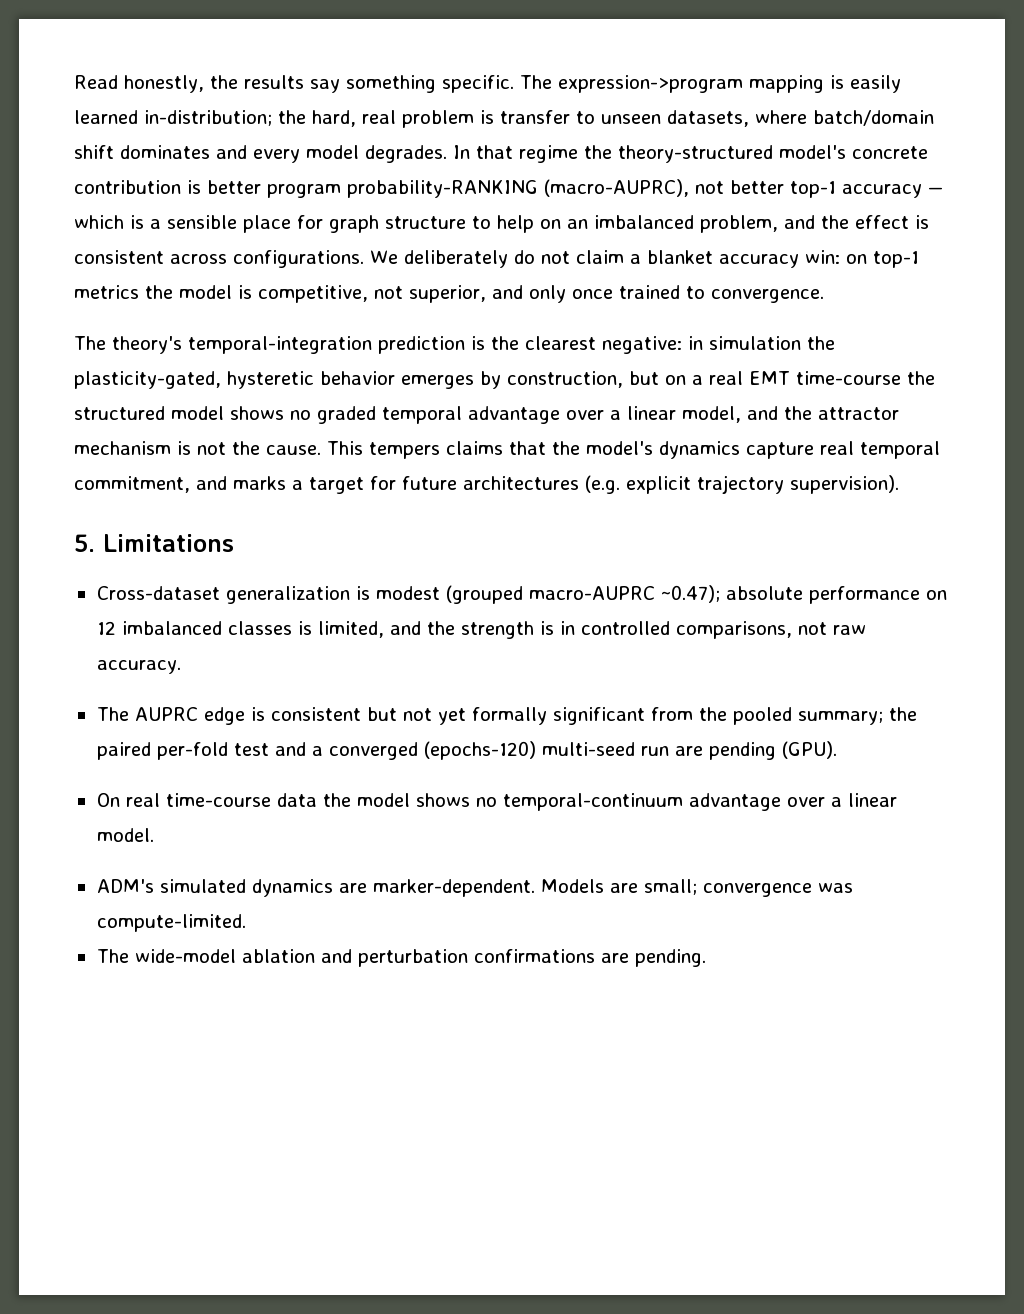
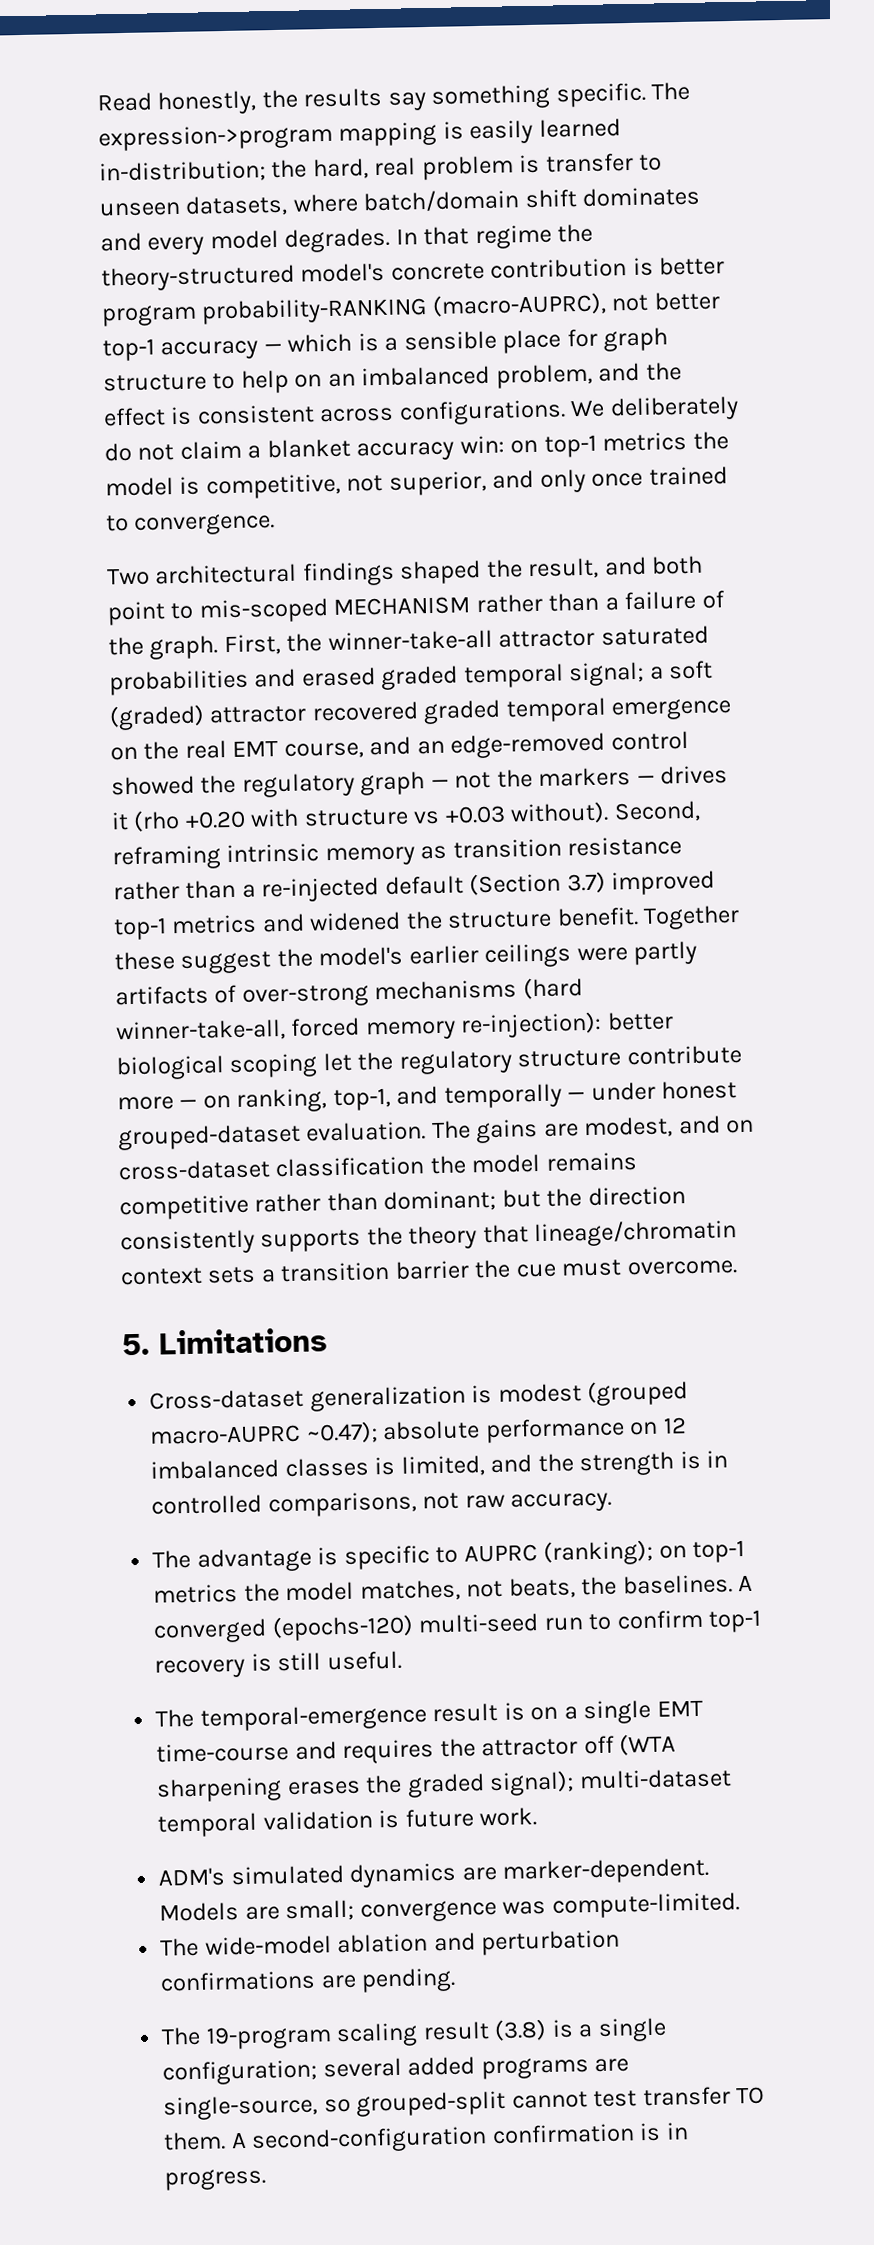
- The theory's temporal-integration prediction is the clearest negative: in simulation the plasticity-gated, hysteretic behavior emerges by construction, but on a real EMT time-course the structured model shows no graded temporal advantage over a linear model, and the attractor mechanism is not the cause. This tempers claims that the model's dynamics capture real temporal commitment, and marks a target for future architectures (e.g. explicit trajectory supervision).
+ Two architectural findings shaped the result, and both point to mis-scoped MECHANISM rather than a failure of the graph. First, the winner-take-all attractor saturated probabilities and erased graded temporal signal; a soft (graded) attractor recovered graded temporal emergence on the real EMT course, and an edge-removed control showed the regulatory graph — not the markers — drives it (rho +0.20 with structure vs +0.03 without). Second, reframing intrinsic memory as transition resistance rather than a re-injected default (Section 3.7) improved top-1 metrics and widened the structure benefit. Together these suggest the model's earlier ceilings were partly artifacts of over-strong mechanisms (hard winner-take-all, forced memory re-injection): better biological scoping let the regulatory structure contribute more — on ranking, top-1, and temporally — under honest grouped-dataset evaluation. The gains are modest, and on cross-dataset classification the model remains competitive rather than dominant; but the direction consistently supports the theory that lineage/chromatin context sets a transition barrier the cue must overcome.
- The AUPRC edge is consistent but not yet formally significant from the pooled summary; the paired per-fold test and a converged (epochs-120) multi-seed run are pending (GPU).
- On real time-course data the model shows no temporal-continuum advantage over a linear model.
+ The advantage is specific to AUPRC (ranking); on top-1 metrics the model matches, not beats, the baselines. A converged (epochs-120) multi-seed run to confirm top-1 recovery is still useful.
+ The temporal-emergence result is on a single EMT time-course and requires the attractor off (WTA sharpening erases the graded signal); multi-dataset temporal validation is future work.
+ The 19-program scaling result (3.8) is a single configuration; several added programs are single-source, so grouped-split cannot test transfer TO them. A second-configuration confirmation is in progress.

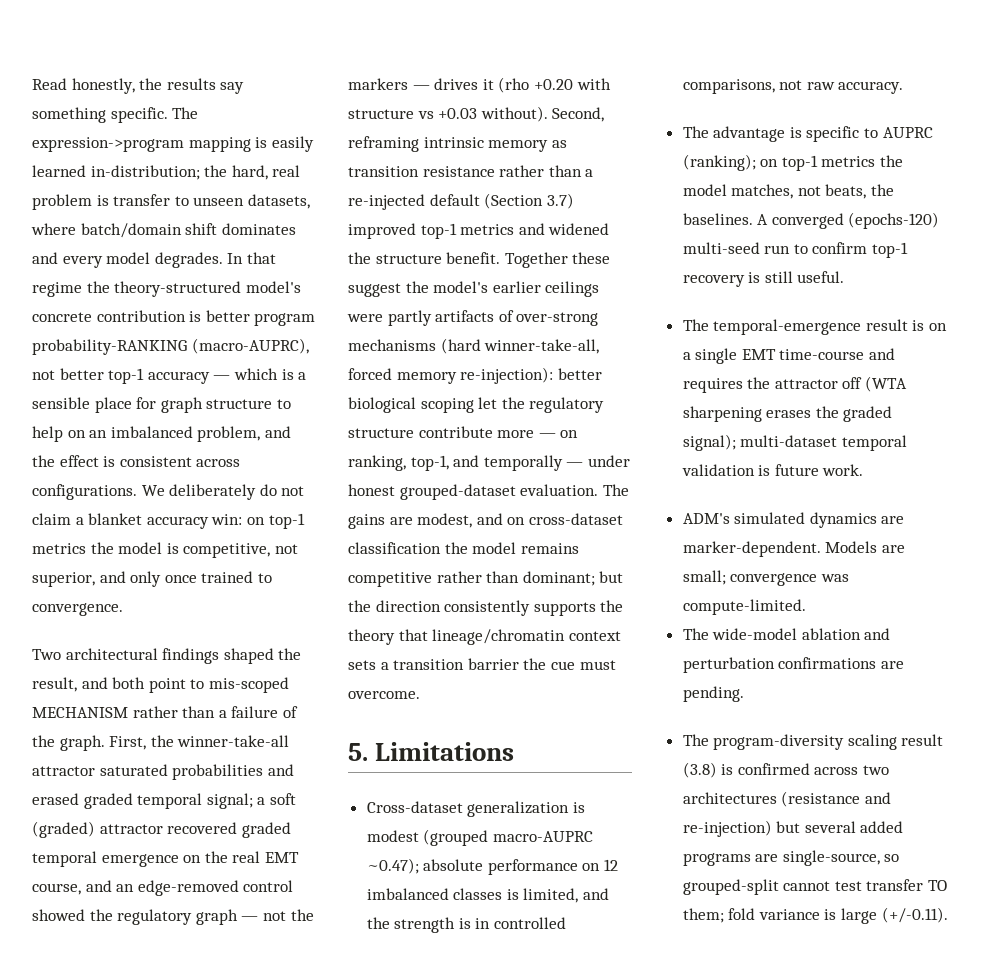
- The 19-program scaling result (3.8) is a single configuration; several added programs are single-source, so grouped-split cannot test transfer TO them. A second-configuration confirmation is in progress.
+ The program-diversity scaling result (3.8) is confirmed across two architectures (resistance and re-injection) but several added programs are single-source, so grouped-split cannot test transfer TO them; fold variance is large (+/-0.11).

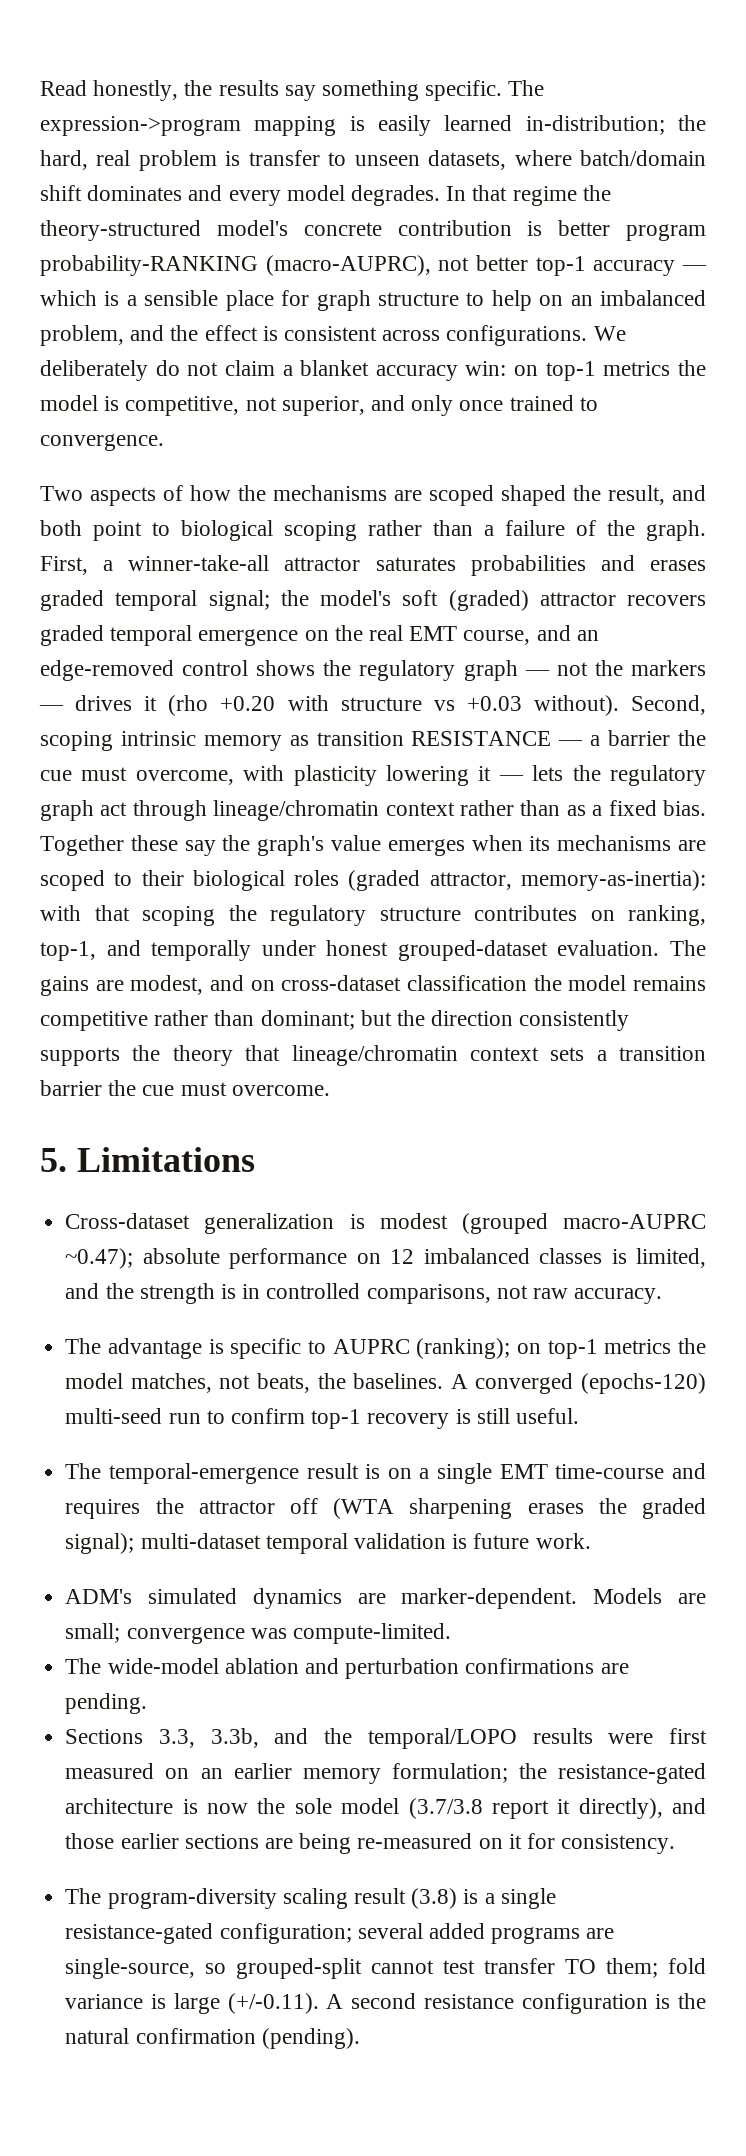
- Two architectural findings shaped the result, and both point to mis-scoped MECHANISM rather than a failure of the graph.
+ Two aspects of how the mechanisms are scoped shaped the result, and both point to biological scoping rather than a failure of the graph.
- First, the winner-take-all attractor saturated probabilities and erased graded temporal signal; a soft (graded) attractor recovered graded temporal emergence on the real EMT course, and an edge-removed control showed the regulatory graph — not the markers — drives it (rho +0.20 with structure vs +0.03 without).
+ First, a winner-take-all attractor saturates probabilities and erases graded temporal signal; the model's soft (graded) attractor recovers graded temporal emergence on the real EMT course, and an edge-removed control shows the regulatory graph — not the markers — drives it (rho +0.20 with structure vs +0.03 without).
- Second, reframing intrinsic memory as transition resistance rather than a re-injected default (Section 3.7) improved top-1 metrics and widened the structure benefit. Together these suggest the model's earlier ceilings were partly artifacts of over-strong mechanisms (hard winner-take-all, forced memory re-injection): better biological scoping let the regulatory structure contribute more — on ranking, top-1, and temporally — under honest grouped-dataset evaluation.
+ Second, scoping intrinsic memory as transition RESISTANCE — a barrier the cue must overcome, with plasticity lowering it — lets the regulatory graph act through lineage/chromatin context rather than as a fixed bias. Together these say the graph's value emerges when its mechanisms are scoped to their biological roles (graded attractor, memory-as-inertia): with that scoping the regulatory structure contributes on ranking, top-1, and temporally under honest grouped-dataset evaluation.
+ Sections 3.3, 3.3b, and the temporal/LOPO results were first measured on an earlier memory formulation; the resistance-gated architecture is now the sole model (3.7/3.8 report it directly), and those earlier sections are being re-measured on it for consistency.
- The program-diversity scaling result (3.8) is confirmed across two architectures (resistance and re-injection) but several added programs are single-source, so grouped-split cannot test transfer TO them; fold variance is large (+/-0.11).
+ The program-diversity scaling result (3.8) is a single resistance-gated configuration; several added programs are single-source, so grouped-split cannot test transfer TO them; fold variance is large (+/-0.11). A second resistance configuration is the natural confirmation (pending).

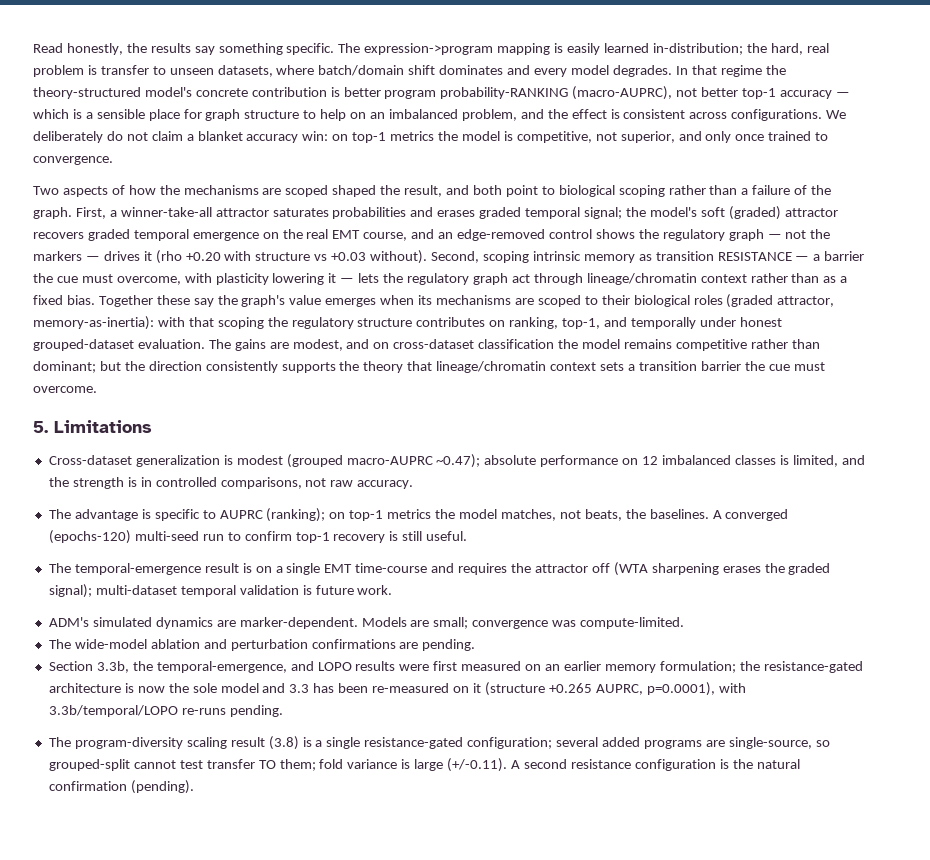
- Sections 3.3, 3.3b, and the temporal/LOPO results were first measured on an earlier memory formulation; the resistance-gated architecture is now the sole model (3.7/3.8 report it directly), and those earlier sections are being re-measured on it for consistency.
+ Section 3.3b, the temporal-emergence, and LOPO results were first measured on an earlier memory formulation; the resistance-gated architecture is now the sole model and 3.3 has been re-measured on it (structure +0.265 AUPRC, p=0.0001), with 3.3b/temporal/LOPO re-runs pending.

